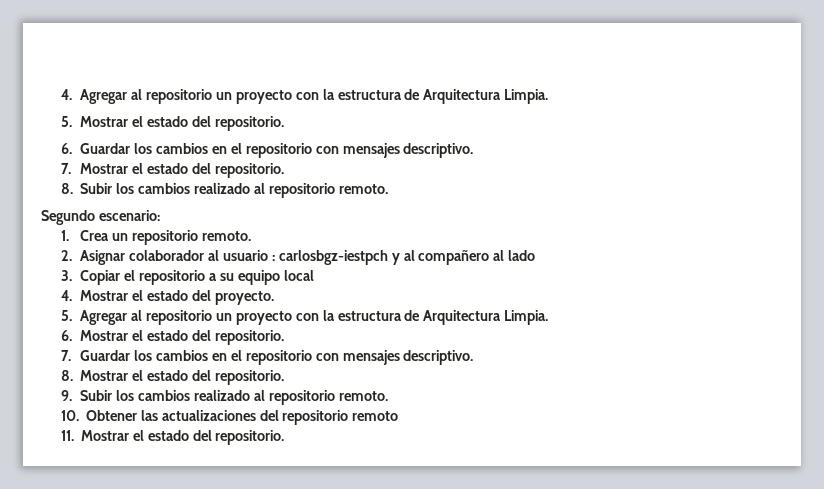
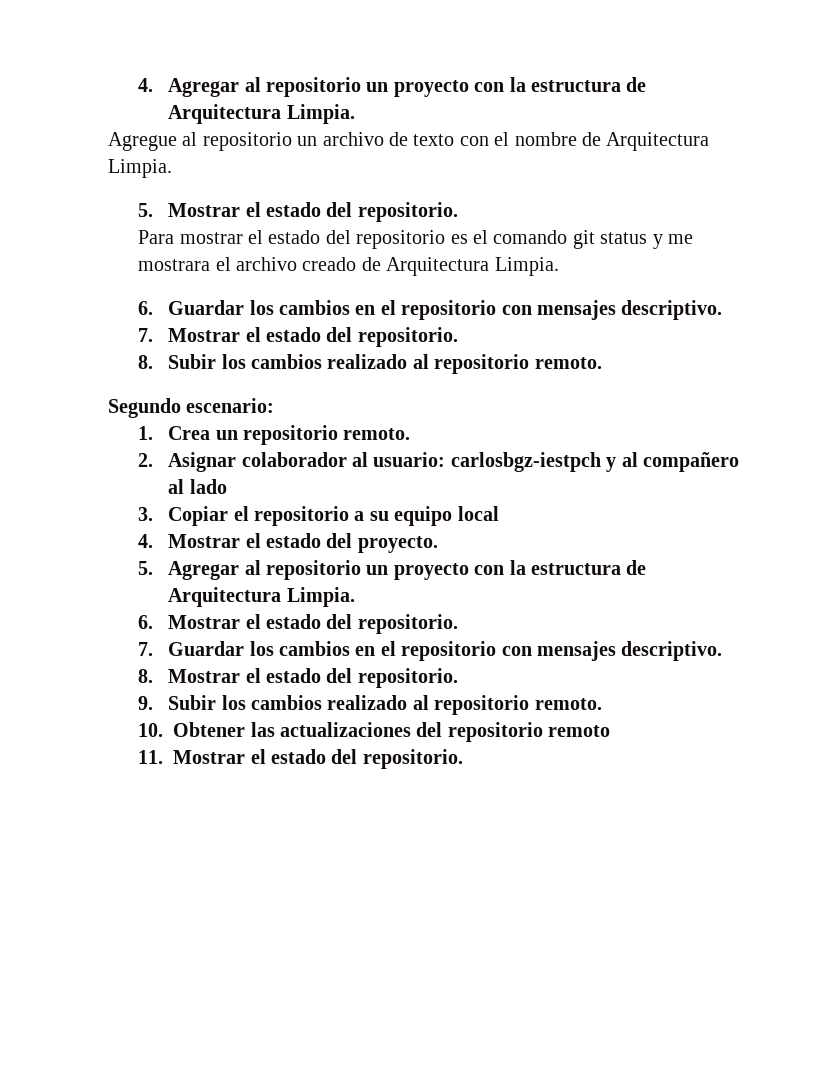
+ Agregue al repositorio un archivo de texto con el nombre de Arquitectura Limpia.
+ Para mostrar el estado del repositorio es el comando git status y me mostrara el archivo creado de Arquitectura Limpia.
- 2. Asignar colaborador al usuario : carlosbgz-iestpch y al compañero al lado
+ 2. Asignar colaborador al usuario: carlosbgz-iestpch y al compañero al lado

